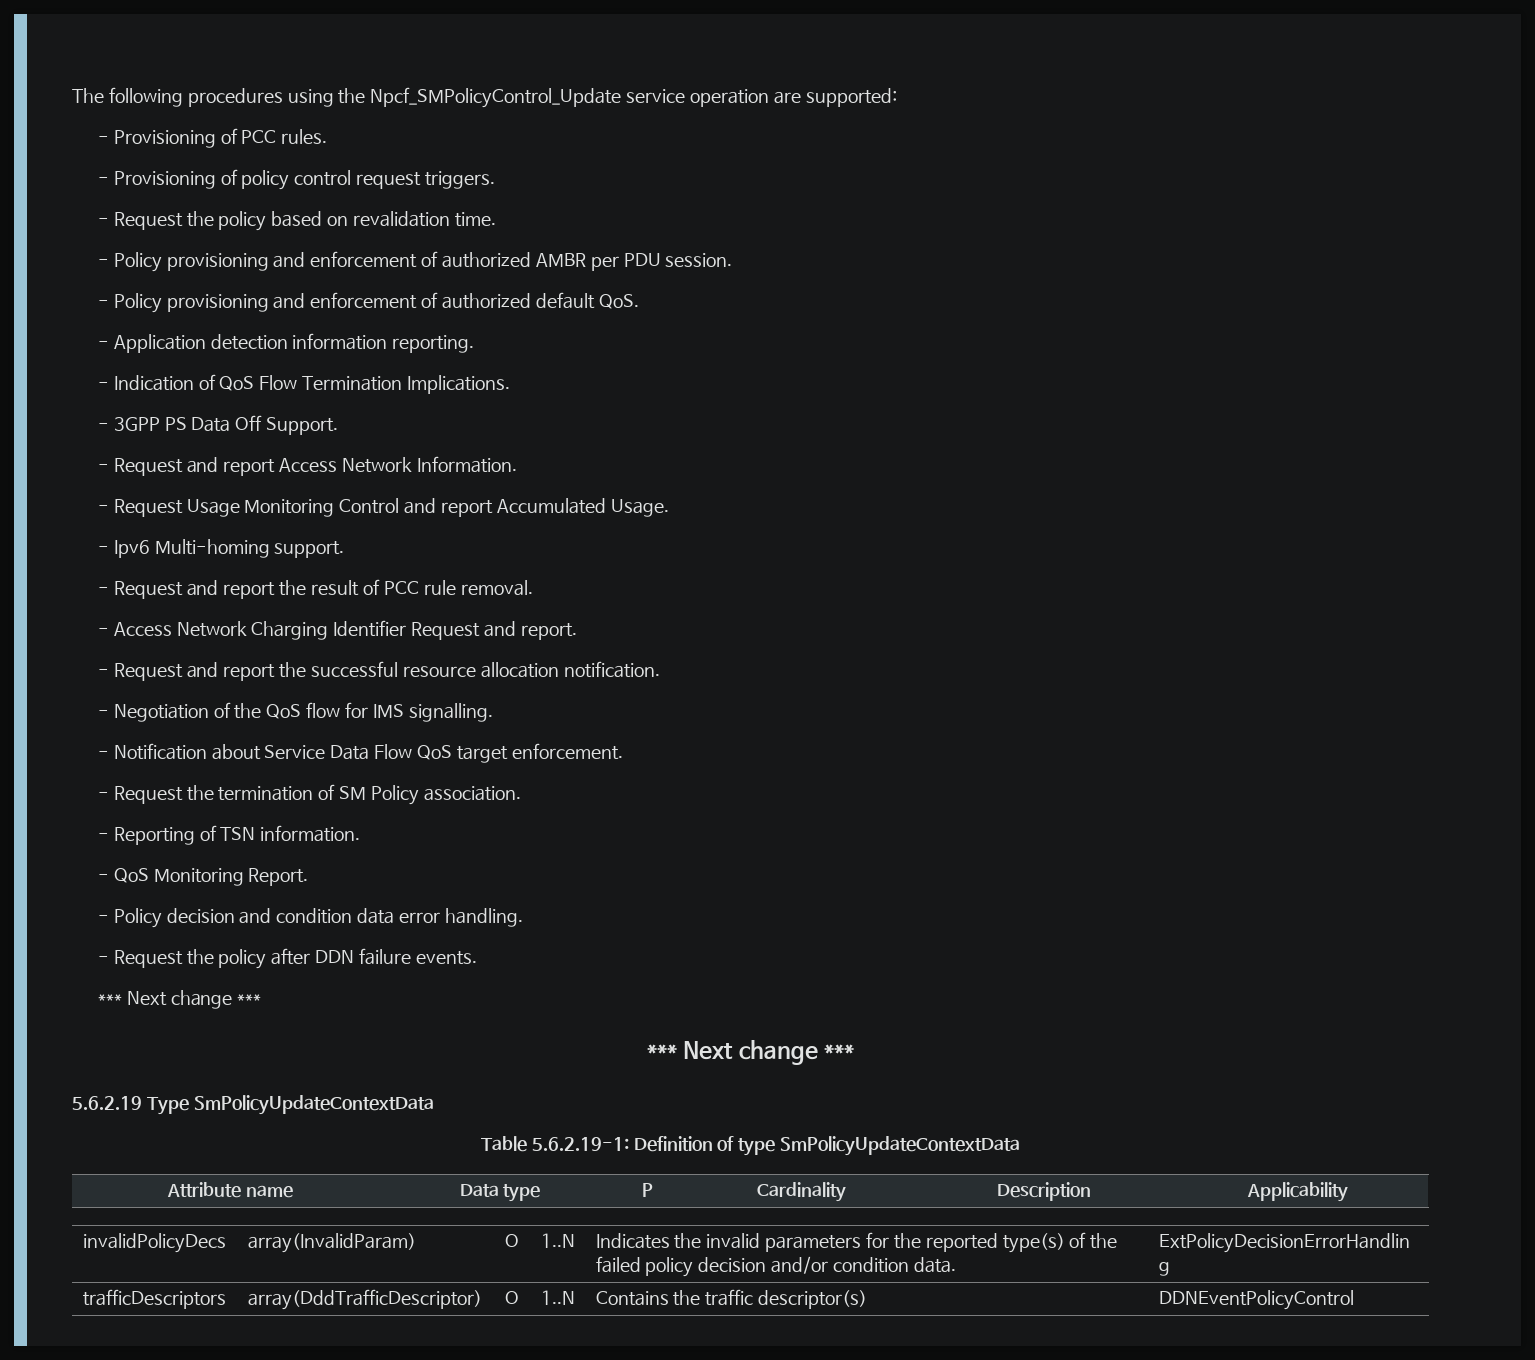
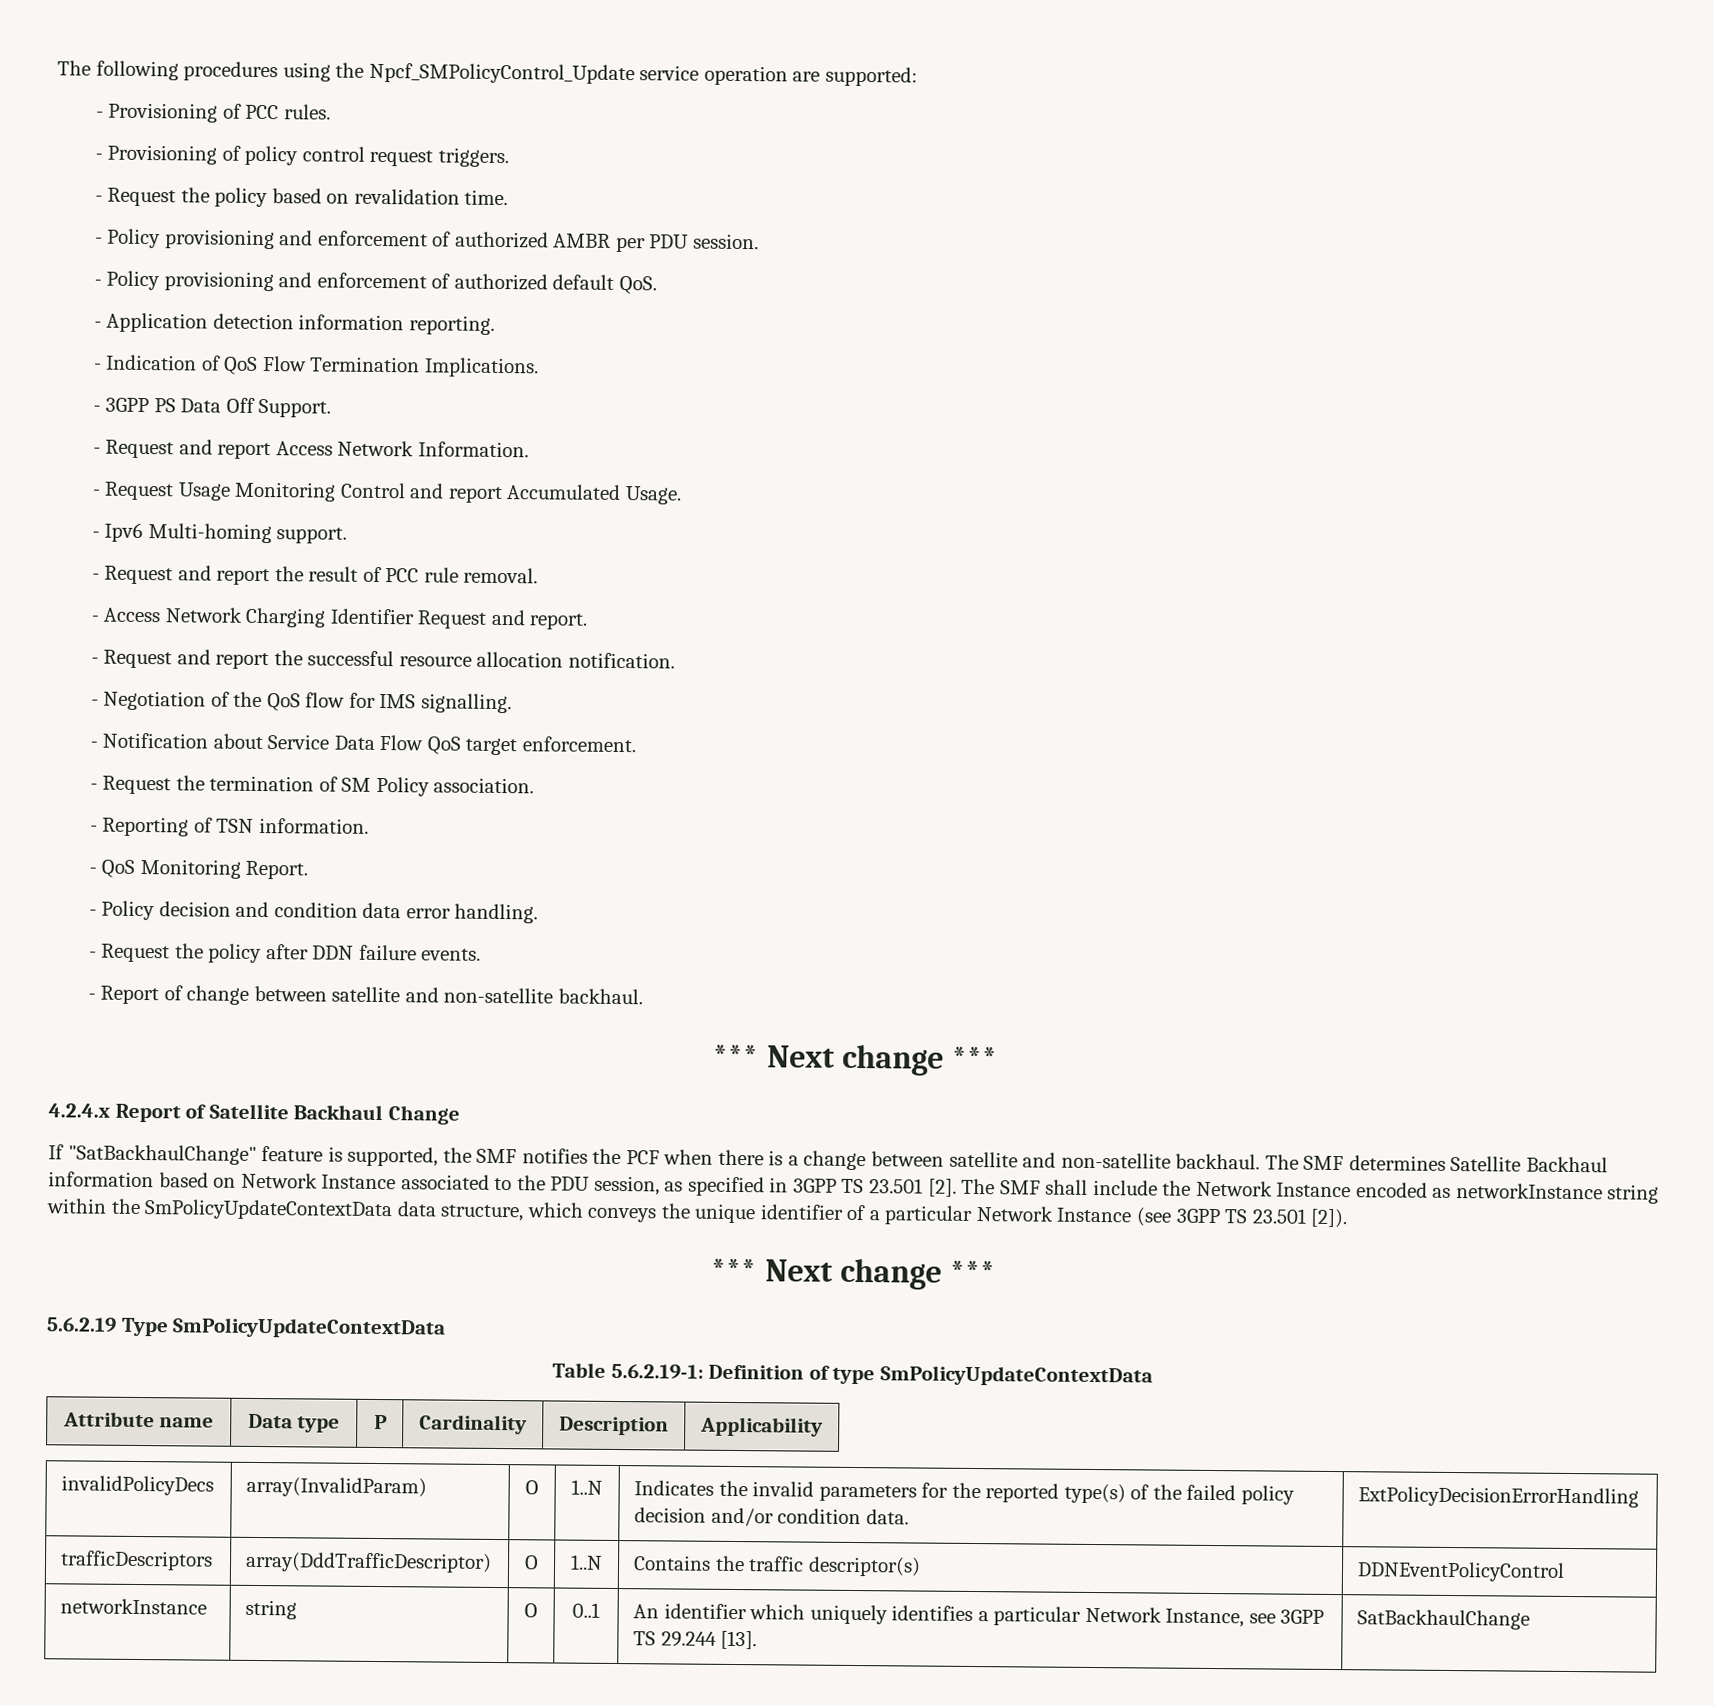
  - Request the policy after DDN failure events.
+ - Report of change between satellite and non-satellite backhaul.
  *** Next change ***
+ 4.2.4.x Report of Satellite Backhaul Change
+ If "SatBackhaulChange" feature is supported, the SMF notifies the PCF when there is a change between satellite and non-satellite backhaul. The SMF determines Satellite Backhaul information based on Network Instance associated to the PDU session, as specified in 3GPP TS 23.501 [2]. The SMF shall include the Network Instance encoded as networkInstance string within the SmPolicyUpdateContextData data structure, which conveys the unique identifier of a particular Network Instance (see 3GPP TS 23.501 [2]).
+ networkInstance | string | O | 0..1 | An identifier which uniquely identifies a particular Network Instance, see 3GPP TS 29.244 [13]. | SatBackhaulChange

